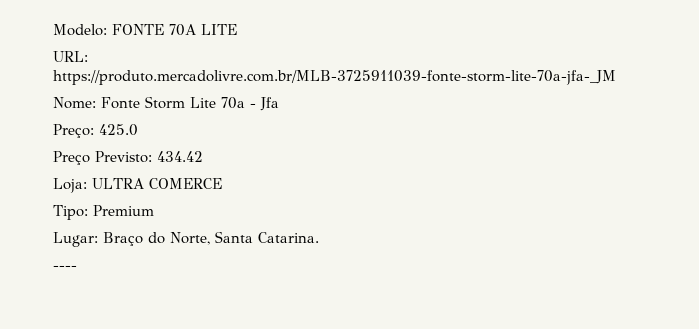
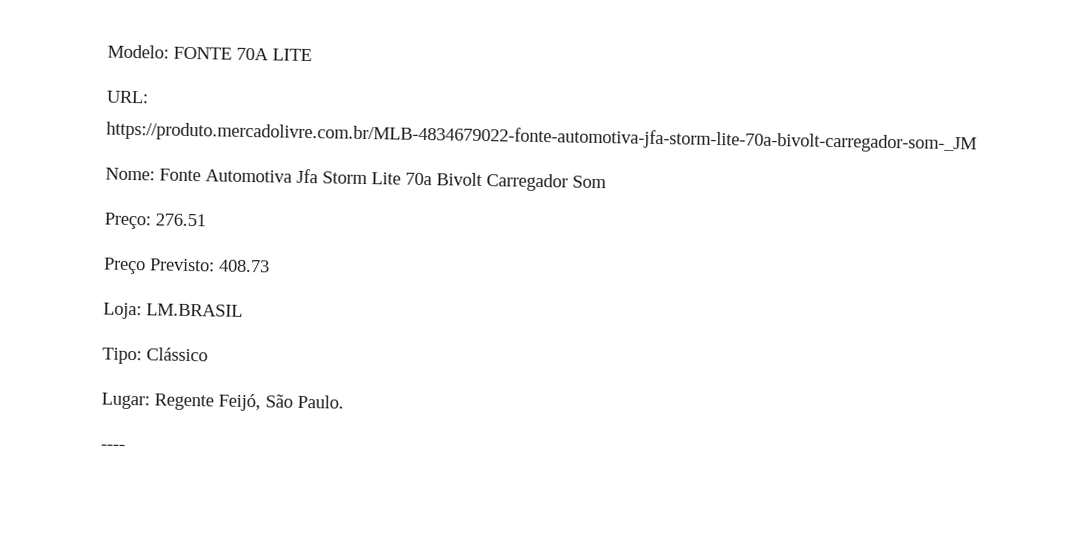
- URL: https://produto.mercadolivre.com.br/MLB-3725911039-fonte-storm-lite-70a-jfa-_JM
+ URL: https://produto.mercadolivre.com.br/MLB-4834679022-fonte-automotiva-jfa-storm-lite-70a-bivolt-carregador-som-_JM
- Nome: Fonte Storm Lite 70a - Jfa
+ Nome: Fonte Automotiva Jfa Storm Lite 70a Bivolt Carregador Som
- Preço: 425.0
+ Preço: 276.51
- Preço Previsto: 434.42
+ Preço Previsto: 408.73
- Loja: ULTRA COMERCE
+ Loja: LM.BRASIL
- Tipo: Premium
+ Tipo: Clássico
- Lugar: Braço do Norte, Santa Catarina.
+ Lugar: Regente Feijó, São Paulo.

